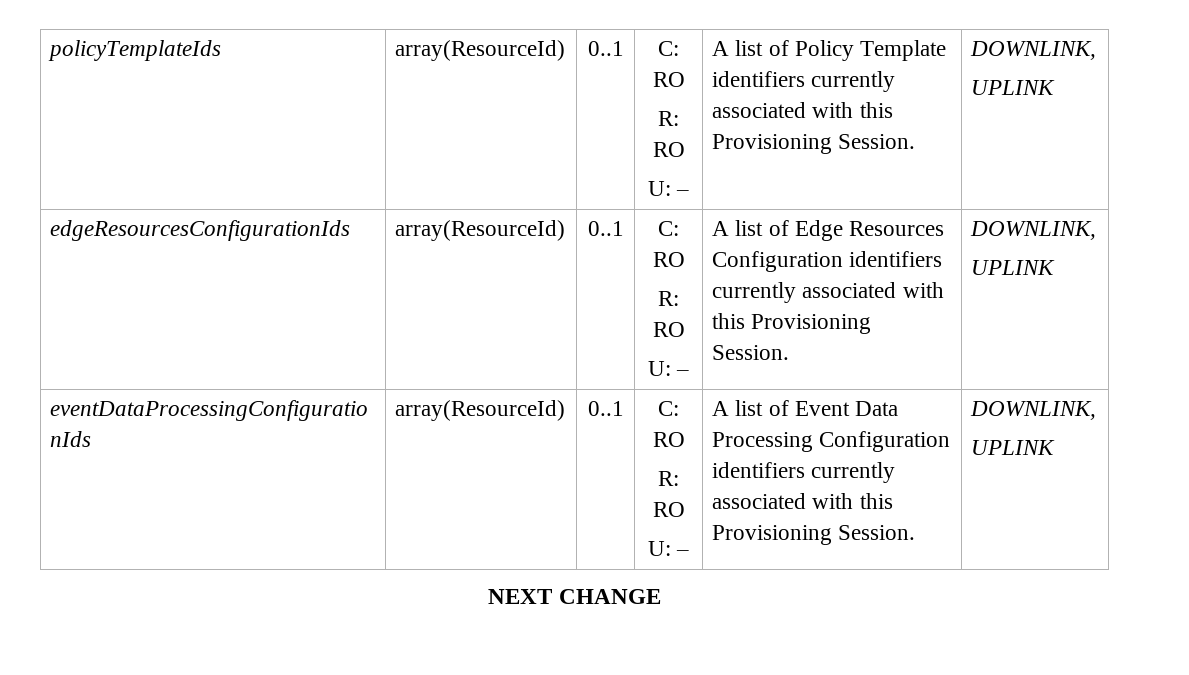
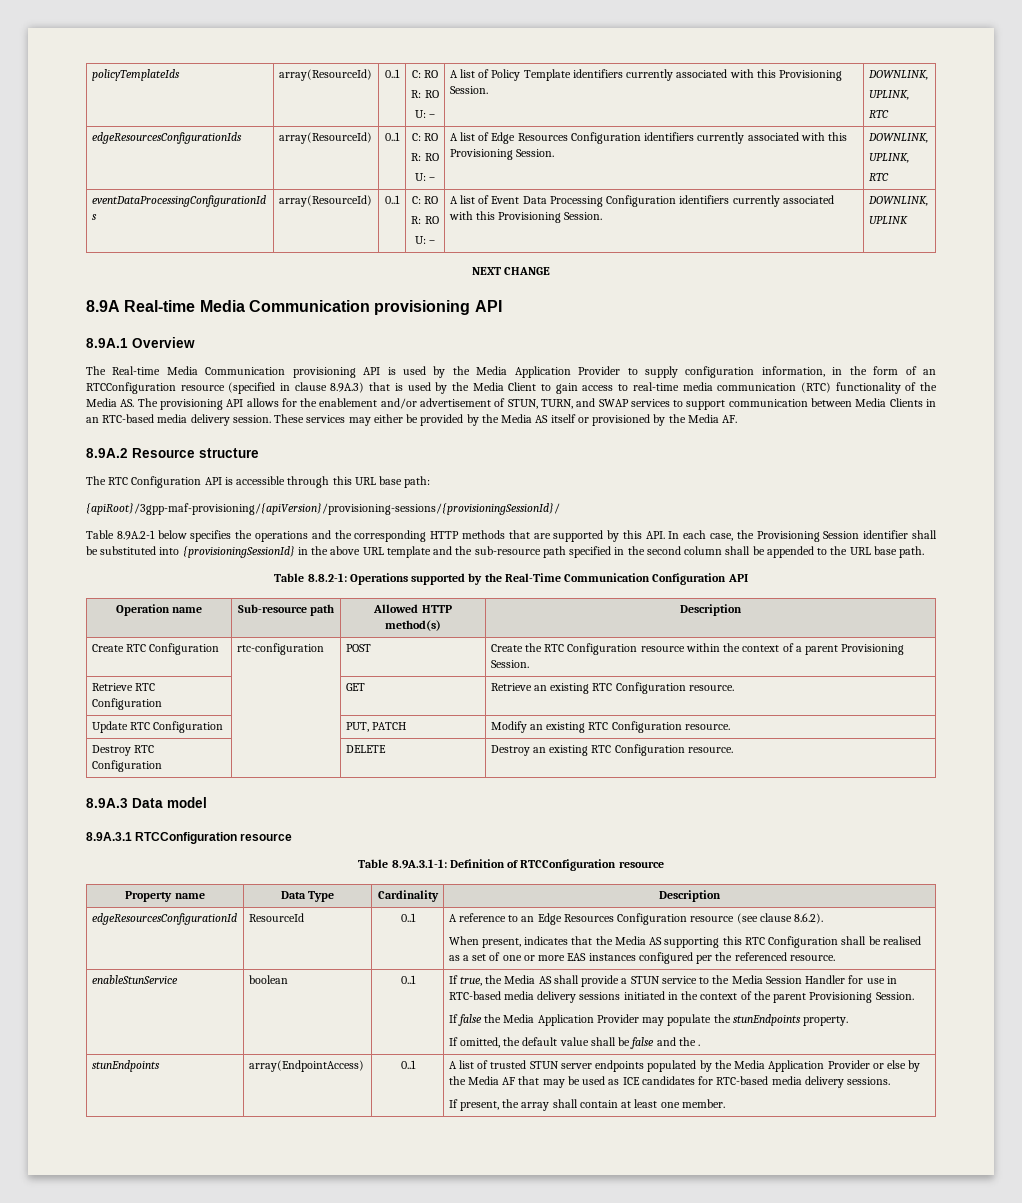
  policyTemplateIds | array(ResourceId) | 0..1 | C: RO
  R: RO
  U: – | A list of Policy Template identifiers currently associated with this Provisioning Session. | DOWNLINK,
- UPLINK
+ UPLINK,
+ RTC
  edgeResourcesConfigurationIds | array(ResourceId) | 0..1 | C: RO
  R: RO
  U: – | A list of Edge Resources Configuration identifiers currently associated with this Provisioning Session. | DOWNLINK,
- UPLINK
+ UPLINK,
+ RTC
+ 8.9A Real-time Media Communication provisioning API
+ 8.9A.1 Overview
+ The Real-time Media Communication provisioning API is used by the Media Application Provider to supply configuration information, in the form of an RTCConfiguration resource (specified in clause 8.9A.3) that is used by the Media Client to gain access to real-time media communication (RTC) functionality of the Media AS. The provisioning API allows for the enablement and/or advertisement of STUN, TURN, and SWAP services to support communication between Media Clients in an RTC-based media delivery session. These services may either be provided by the Media AS itself or provisioned by the Media AF.
+ 8.9A.2 Resource structure
+ The RTC Configuration API is accessible through this URL base path:
+ {apiRoot}/3gpp-maf-provisioning/{apiVersion}/provisioning-sessions/{provisioningSessionId}/
+ Table 8.9A.2-1 below specifies the operations and the corresponding HTTP methods that are supported by this API. In each case, the Provisioning Session identifier shall be substituted into {provisioningSessionId} in the above URL template and the sub-resource path specified in the second column shall be appended to the URL base path.
+ Table 8.8.2-1: Operations supported by the Real-Time Communication Configuration API
+ Operation name | Sub-resource path | Allowed HTTP method(s) | Description
+ Create RTC Configuration | rtc-configuration | POST | Create the RTC Configuration resource within the context of a parent Provisioning Session.
+ Retrieve RTC Configuration | | GET | Retrieve an existing RTC Configuration resource.
+ Update RTC Configuration | | PUT, PATCH | Modify an existing RTC Configuration resource.
+ Destroy RTC Configuration | | DELETE | Destroy an existing RTC Configuration resource.
+ 8.9A.3 Data model
+ 8.9A.3.1 RTCConfiguration resource
+ Table 8.9A.3.1-1: Definition of RTCConfiguration resource
+ Property name | Data Type | Cardinality | Description
+ edgeResourcesConfigurationId | ResourceId | 0..1 | A reference to an Edge Resources Configuration resource (see clause 8.6.2).
+ When present, indicates that the Media AS supporting this RTC Configuration shall be realised as a set of one or more EAS instances configured per the referenced resource.
+ enableStunService | boolean | 0..1 | If true, the Media AS shall provide a STUN service to the Media Session Handler for use in RTC-based media delivery sessions initiated in the context of the parent Provisioning Session.
+ If false the Media Application Provider may populate the stunEndpoints property.
+ If omitted, the default value shall be false and the .
+ stunEndpoints | array(EndpointAccess) | 0..1 | A list of trusted STUN server endpoints populated by the Media Application Provider or else by the Media AF that may be used as ICE candidates for RTC-based media delivery sessions.
+ If present, the array shall contain at least one member.

